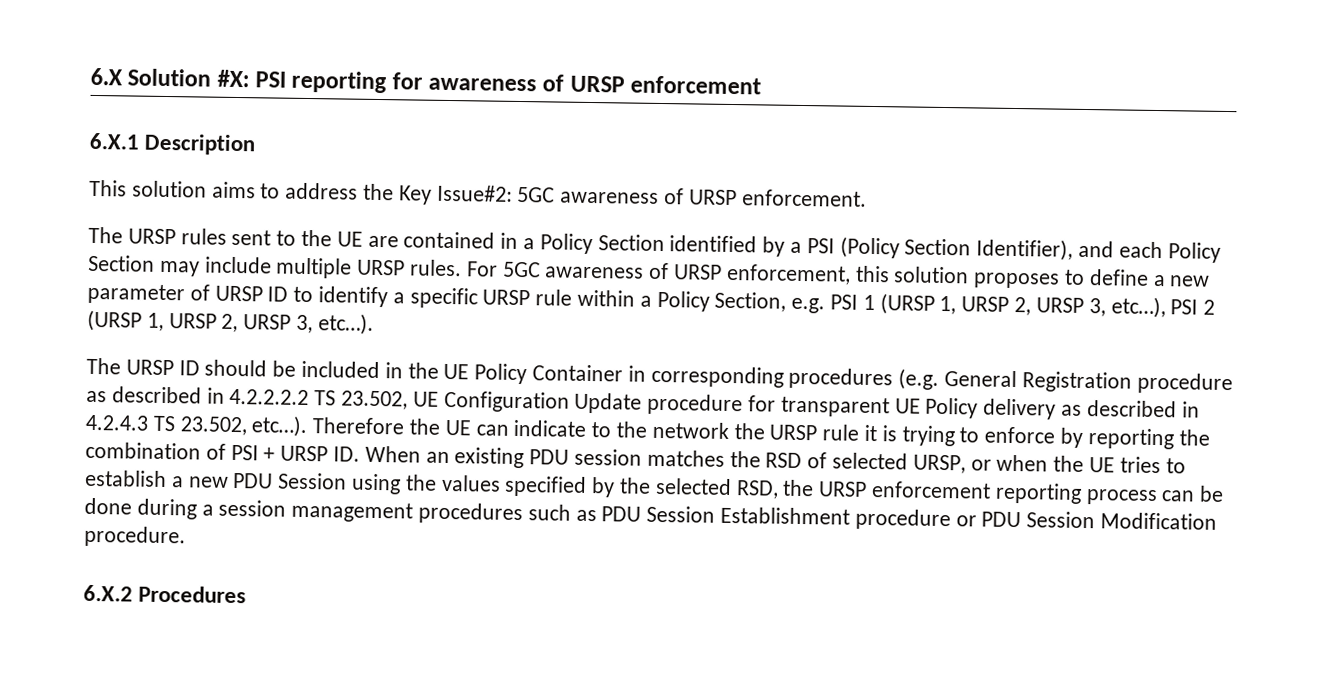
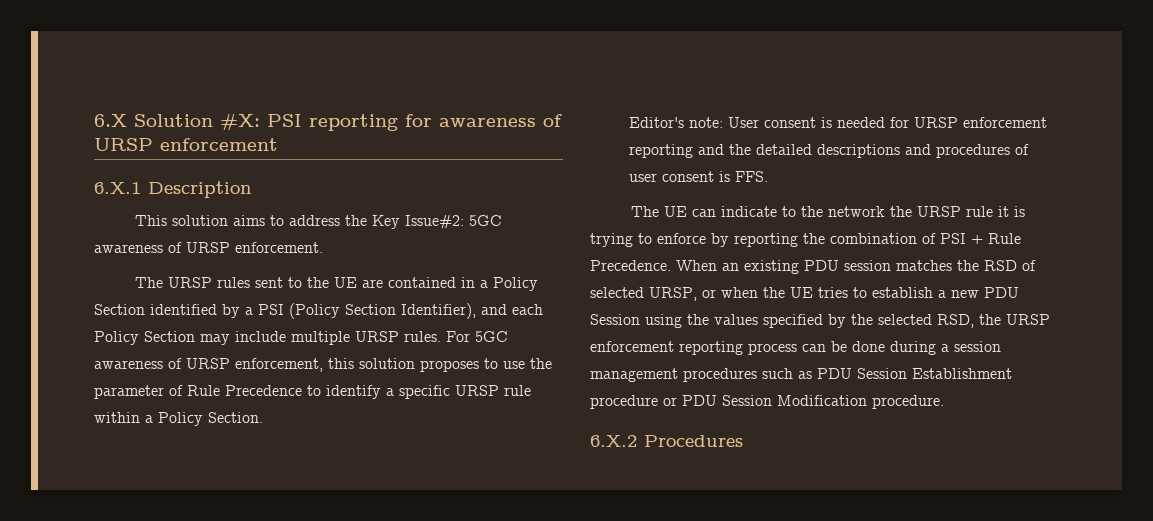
- For 5GC awareness of URSP enforcement, this solution proposes to define a new parameter of URSP ID to identify a specific URSP rule within a Policy Section, e.g. PSI 1 (URSP 1, URSP 2, URSP 3, etc…), PSI 2 (URSP 1, URSP 2, URSP 3, etc…).
- The URSP ID should be included in the UE Policy Container in corresponding procedures (e.g. General Registration procedure as described in 4.2.2.2.2 TS 23.502, UE Configuration Update procedure for transparent UE Policy delivery as described in 4.2.4.3 TS 23.502, etc…). Therefore the UE can indicate to the network the URSP rule it is trying to enforce by reporting the combination of PSI + URSP ID. When an existing PDU session matches the RSD of selected URSP, or when the UE tries to establish a new PDU Session using the values specified by the selected RSD, the URSP enforcement reporting process can be done during a session management procedures such as PDU Session Establishment procedure or PDU Session Modification procedure.
+ For 5GC awareness of URSP enforcement, this solution proposes to use the parameter of Rule Precedence to identify a specific URSP rule within a Policy Section.
+ Editor's note: User consent is needed for URSP enforcement reporting and the detailed descriptions and procedures of user consent is FFS.
+ The UE can indicate to the network the URSP rule it is trying to enforce by reporting the combination of PSI + Rule Precedence. When an existing PDU session matches the RSD of selected URSP, or when the UE tries to establish a new PDU Session using the values specified by the selected RSD, the URSP enforcement reporting process can be done during a session management procedures such as PDU Session Establishment procedure or PDU Session Modification procedure.

